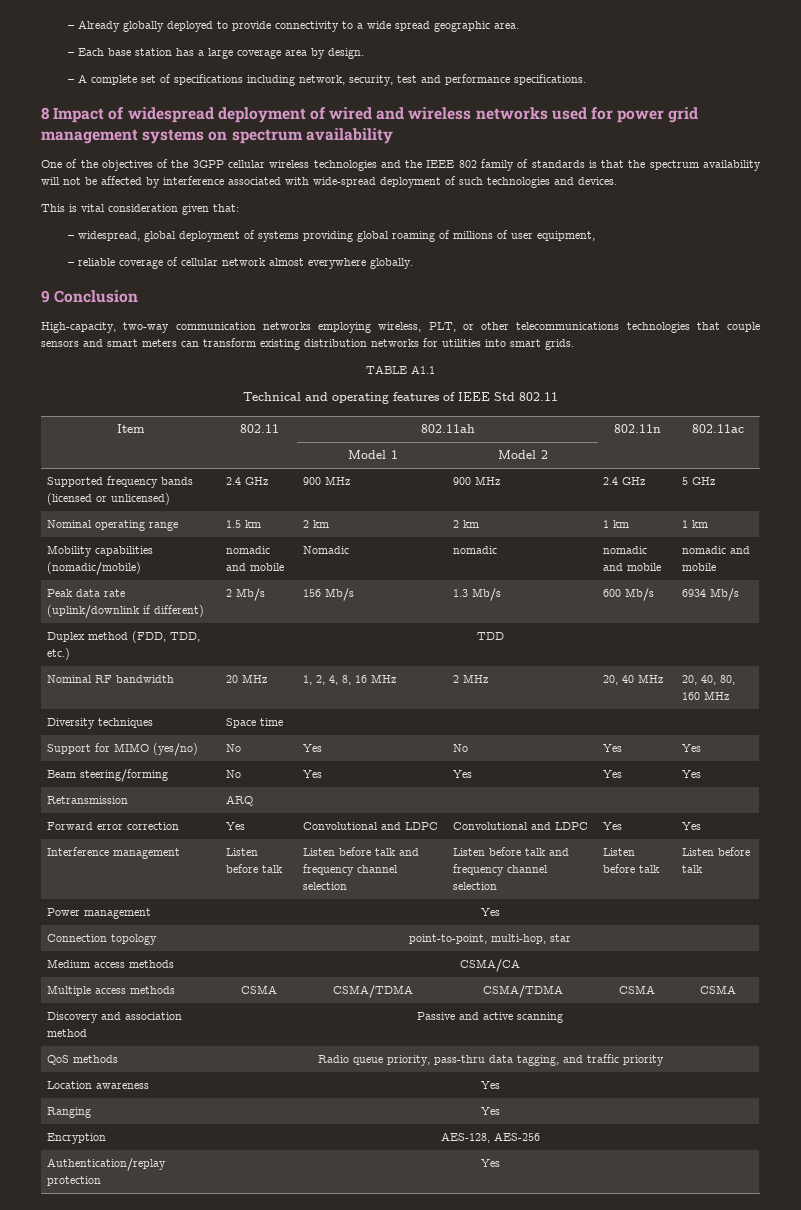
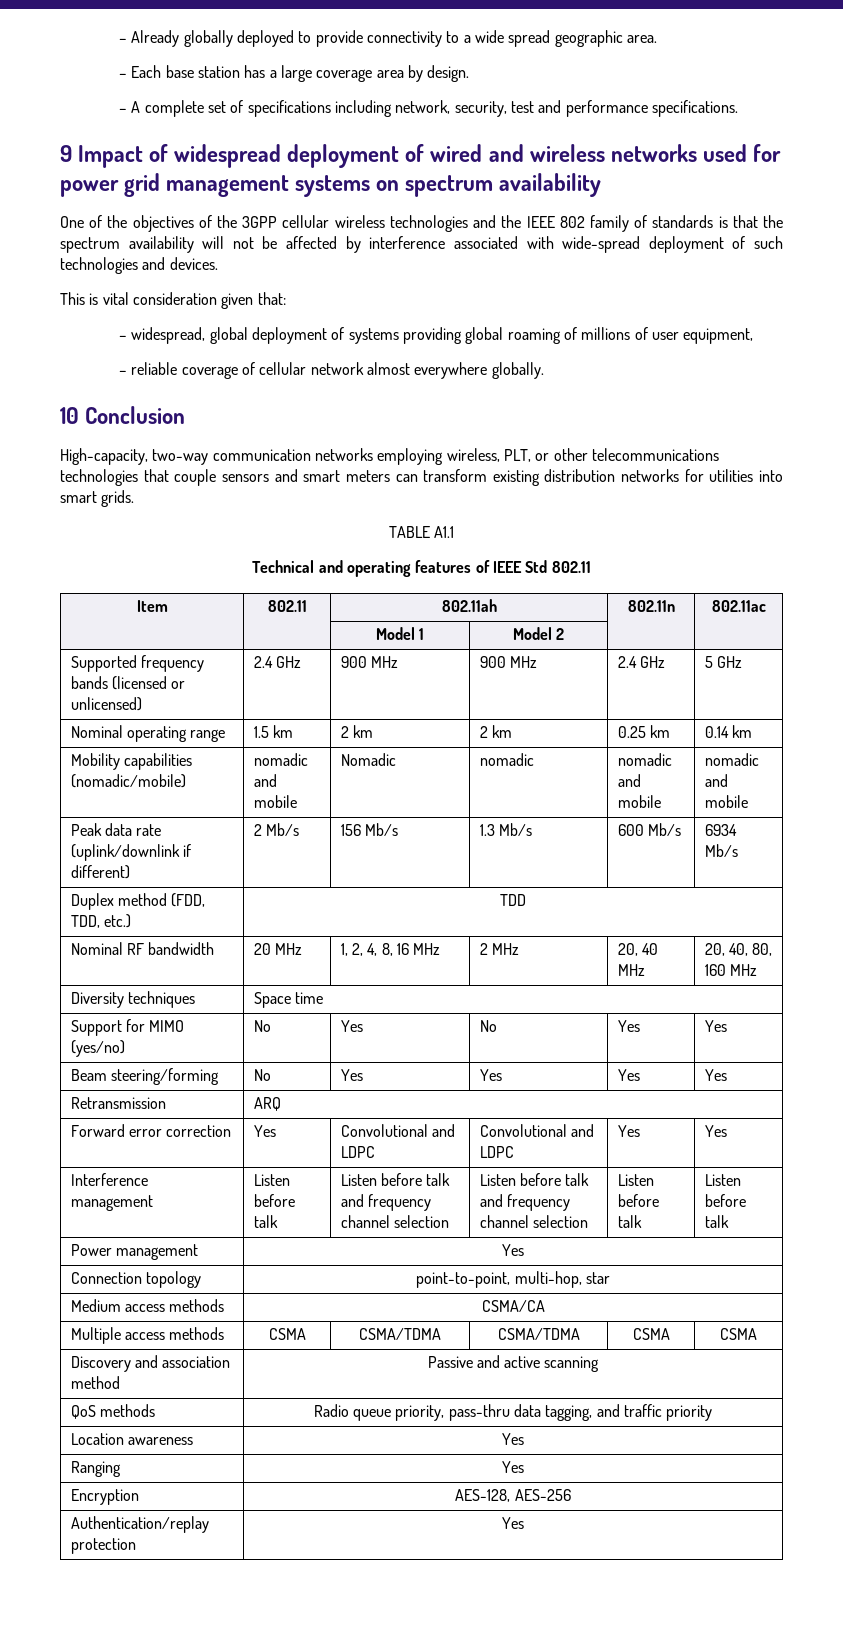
- 8 Impact of widespread deployment of wired and wireless networks used for power grid management systems on spectrum availability
+ 9 Impact of widespread deployment of wired and wireless networks used for power grid management systems on spectrum availability
- 9 Conclusion
+ 10 Conclusion
- Nominal operating range | 1.5 km | 2 km | 2 km | 1 km | 1 km
+ Nominal operating range | 1.5 km | 2 km | 2 km | 0.25 km | 0.14 km

